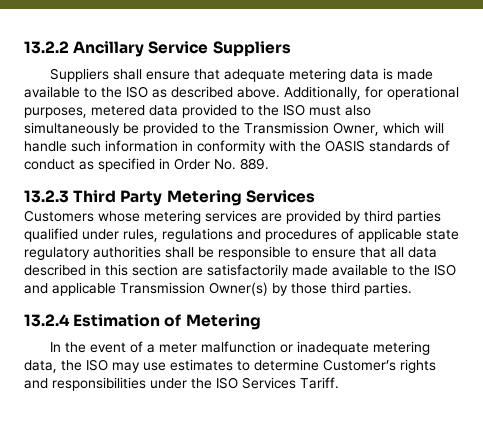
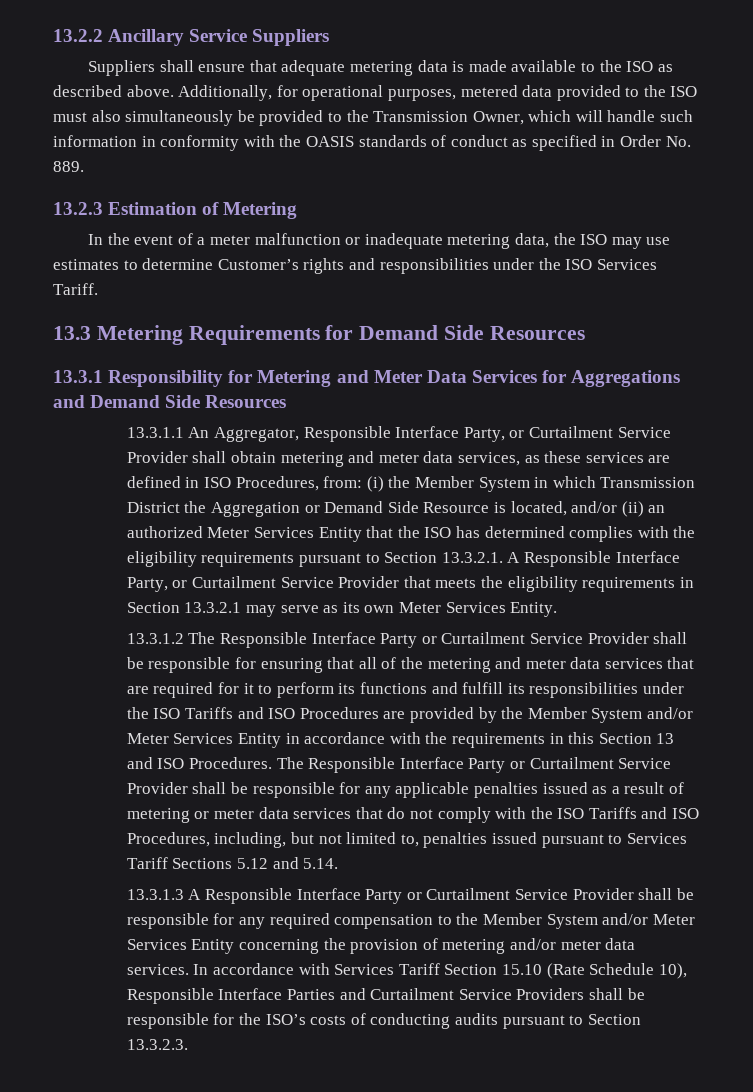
- 13.2.3 Third Party Metering Services
- Customers whose metering services are provided by third parties qualified under rules, regulations and procedures of applicable state regulatory authorities shall be responsible to ensure that all data described in this section are satisfactorily made available to the ISO and applicable Transmission Owner(s) by those third parties.
- 13.2.4 Estimation of Metering
+ 13.2.3 Estimation of Metering
+ 13.3 Metering Requirements for Demand Side Resources
+ 13.3.1 Responsibility for Metering and Meter Data Services for Aggregations and Demand Side Resources
+ 13.3.1.1 An Aggregator, Responsible Interface Party, or Curtailment Service Provider shall obtain metering and meter data services, as these services are defined in ISO Procedures, from: (i) the Member System in which Transmission District the Aggregation or Demand Side Resource is located, and/or (ii) an authorized Meter Services Entity that the ISO has determined complies with the eligibility requirements pursuant to Section 13.3.2.1. A Responsible Interface Party, or Curtailment Service Provider that meets the eligibility requirements in Section 13.3.2.1 may serve as its own Meter Services Entity.
+ 13.3.1.2 The Responsible Interface Party or Curtailment Service Provider shall be responsible for ensuring that all of the metering and meter data services that are required for it to perform its functions and fulfill its responsibilities under the ISO Tariffs and ISO Procedures are provided by the Member System and/or Meter Services Entity in accordance with the requirements in this Section 13 and ISO Procedures. The Responsible Interface Party or Curtailment Service Provider shall be responsible for any applicable penalties issued as a result of metering or meter data services that do not comply with the ISO Tariffs and ISO Procedures, including, but not limited to, penalties issued pursuant to Services Tariff Sections 5.12 and 5.14.
+ 13.3.1.3 A Responsible Interface Party or Curtailment Service Provider shall be responsible for any required compensation to the Member System and/or Meter Services Entity concerning the provision of metering and/or meter data services. In accordance with Services Tariff Section 15.10 (Rate Schedule 10), Responsible Interface Parties and Curtailment Service Providers shall be responsible for the ISO’s costs of conducting audits pursuant to Section 13.3.2.3.

